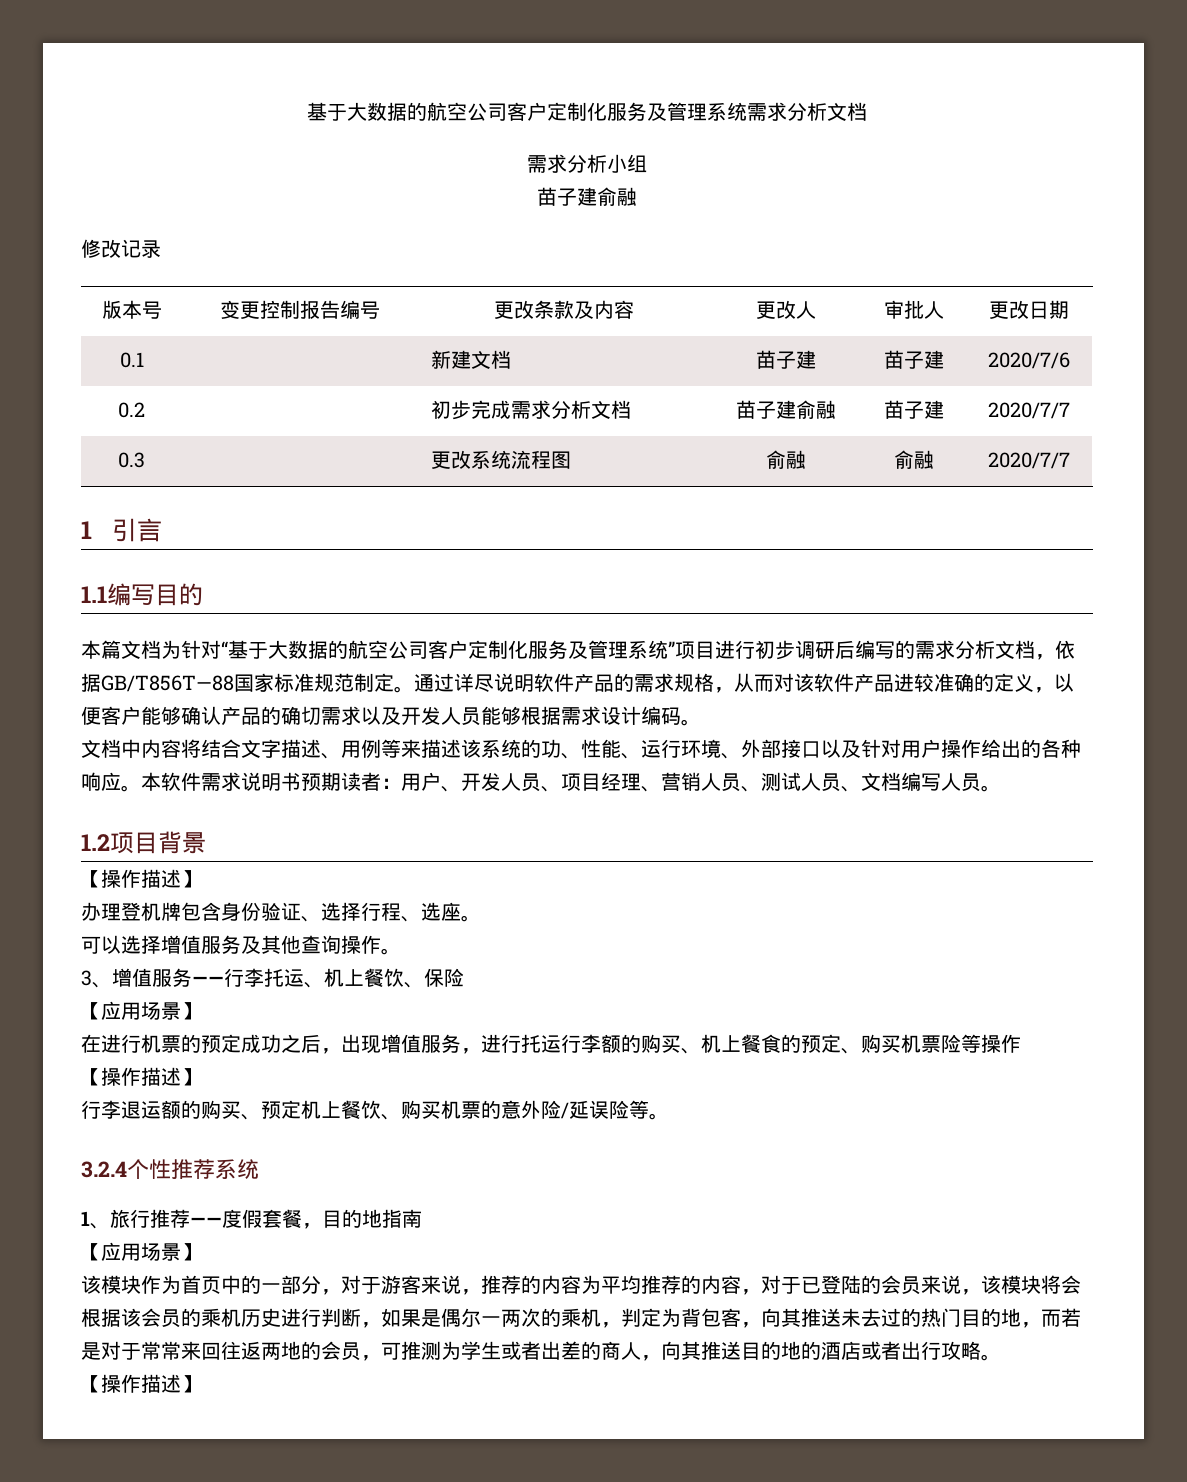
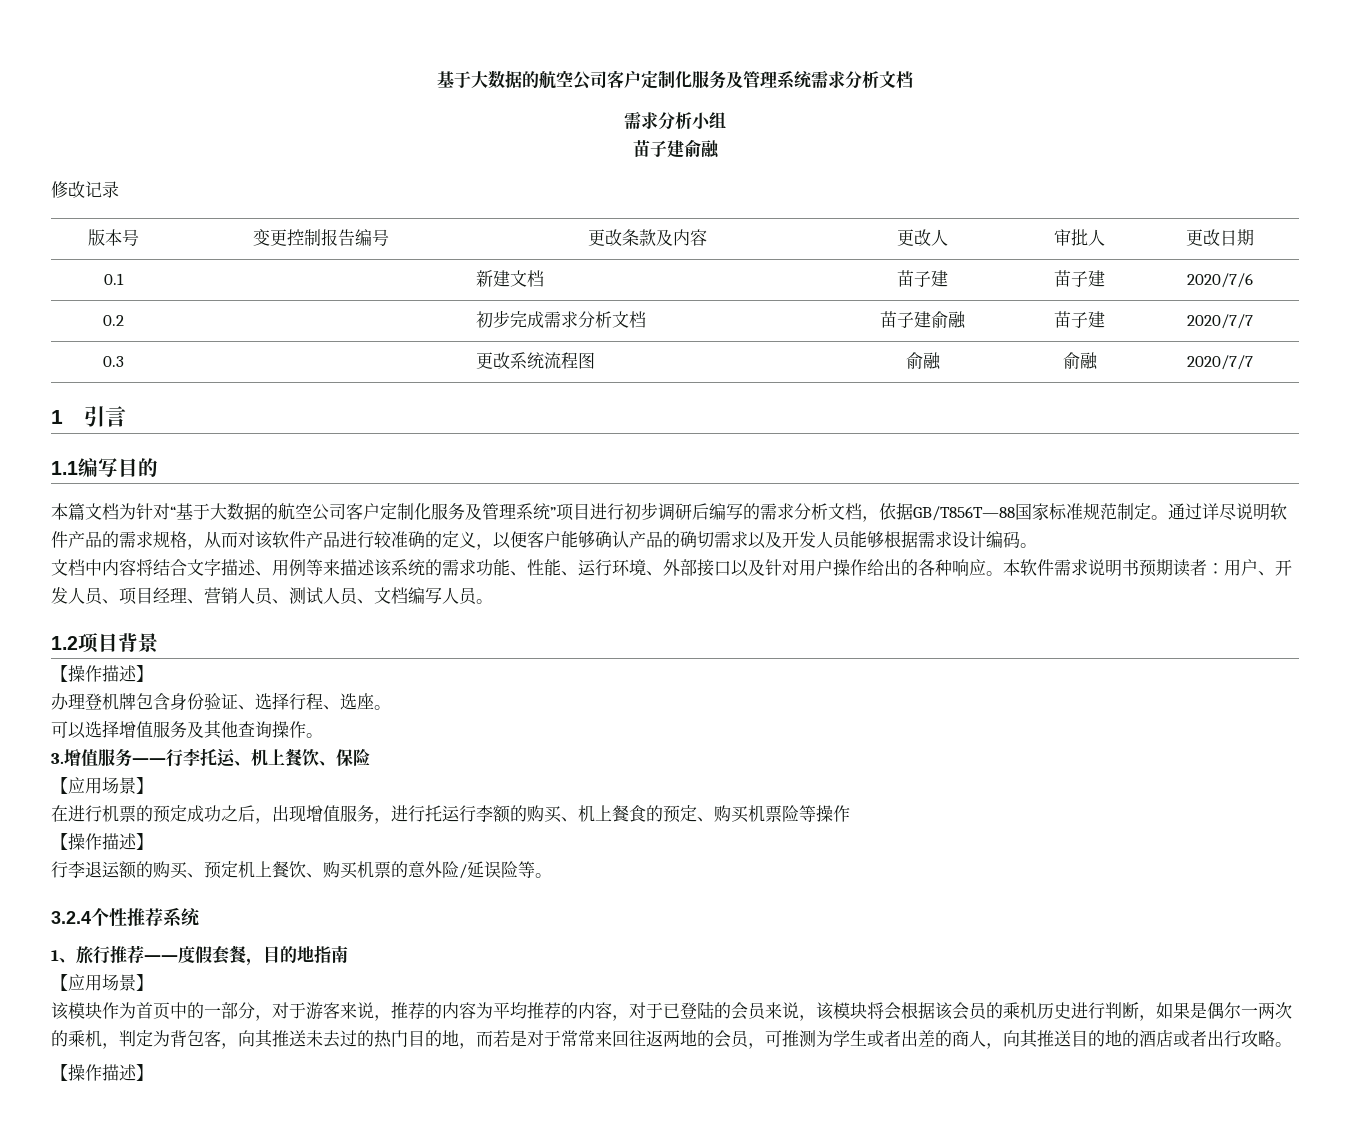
- 通过详尽说明软件产品的需求规格，从而对该软件产品进较准确的定义，以便客户能够确认产品的确切需求以及开发人员能够根据需求设计编码。
+ 通过详尽说明软件产品的需求规格，从而对该软件产品进行较准确的定义，以便客户能够确认产品的确切需求以及开发人员能够根据需求设计编码。
- 文档中内容将结合文字描述、用例等来描述该系统的功、性能、运行环境、外部接口以及针对用户操作给出的各种响应。
+ 文档中内容将结合文字描述、用例等来描述该系统的需求功能、性能、运行环境、外部接口以及针对用户操作给出的各种响应。
- 3、增值服务——行李托运、机上餐饮、保险
+ 3.增值服务——行李托运、机上餐饮、保险

